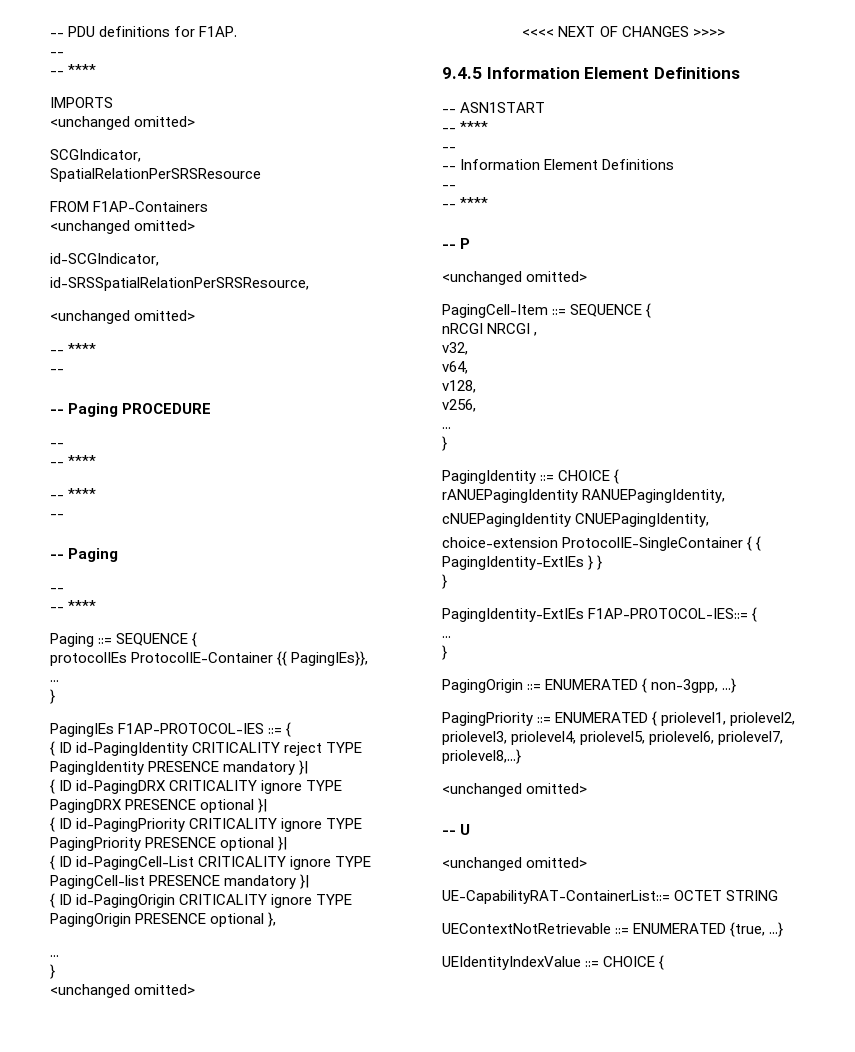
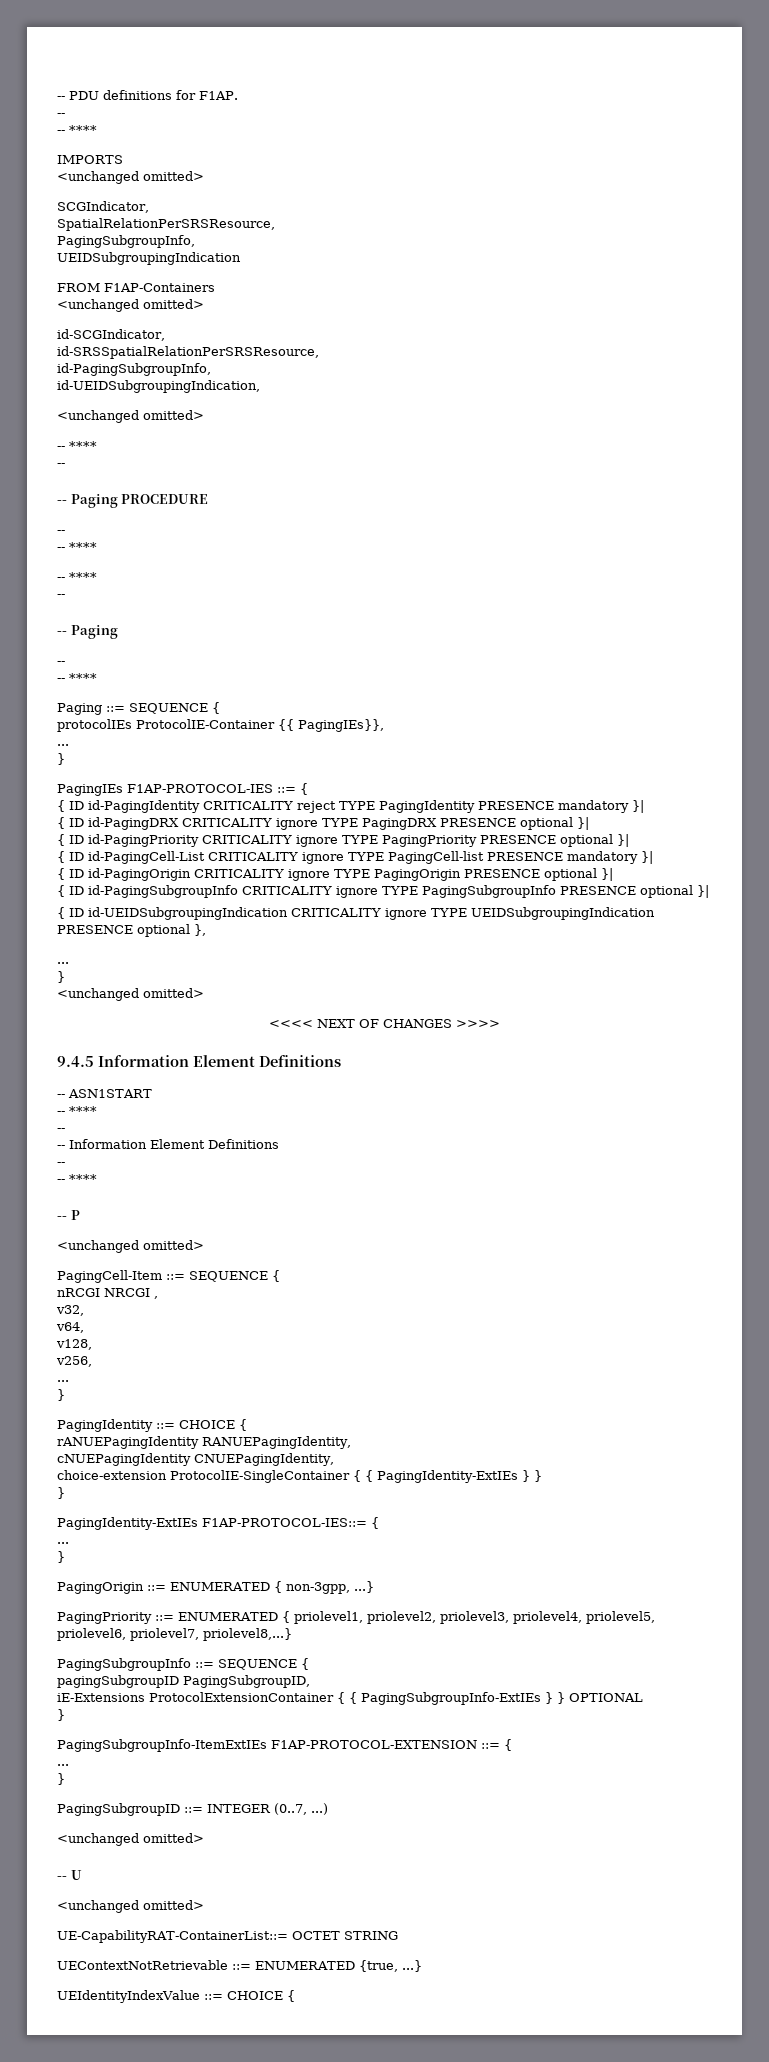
- SpatialRelationPerSRSResource
+ SpatialRelationPerSRSResource,
+ PagingSubgroupInfo,
+ UEIDSubgroupingIndication
+ id-PagingSubgroupInfo,
+ id-UEIDSubgroupingIndication,
- { ID id-PagingOrigin CRITICALITY ignore TYPE PagingOrigin PRESENCE optional },
+ { ID id-PagingOrigin CRITICALITY ignore TYPE PagingOrigin PRESENCE optional }|
+ { ID id-PagingSubgroupInfo CRITICALITY ignore TYPE PagingSubgroupInfo PRESENCE optional }|
+ { ID id-UEIDSubgroupingIndication CRITICALITY ignore TYPE UEIDSubgroupingIndication PRESENCE optional },
+ PagingSubgroupInfo ::= SEQUENCE {
+ pagingSubgroupID PagingSubgroupID,
+ iE-Extensions ProtocolExtensionContainer { { PagingSubgroupInfo-ExtIEs } } OPTIONAL
+ }
+ PagingSubgroupInfo-ItemExtIEs F1AP-PROTOCOL-EXTENSION ::= {
+ ...
+ }
+ PagingSubgroupID ::= INTEGER (0..7, ...)

